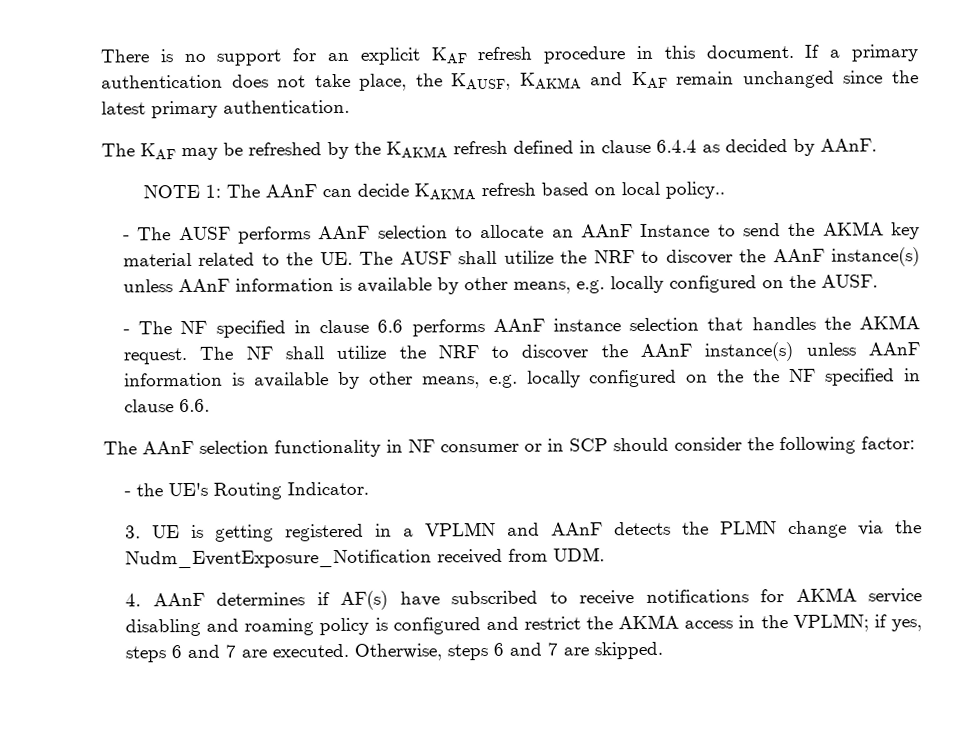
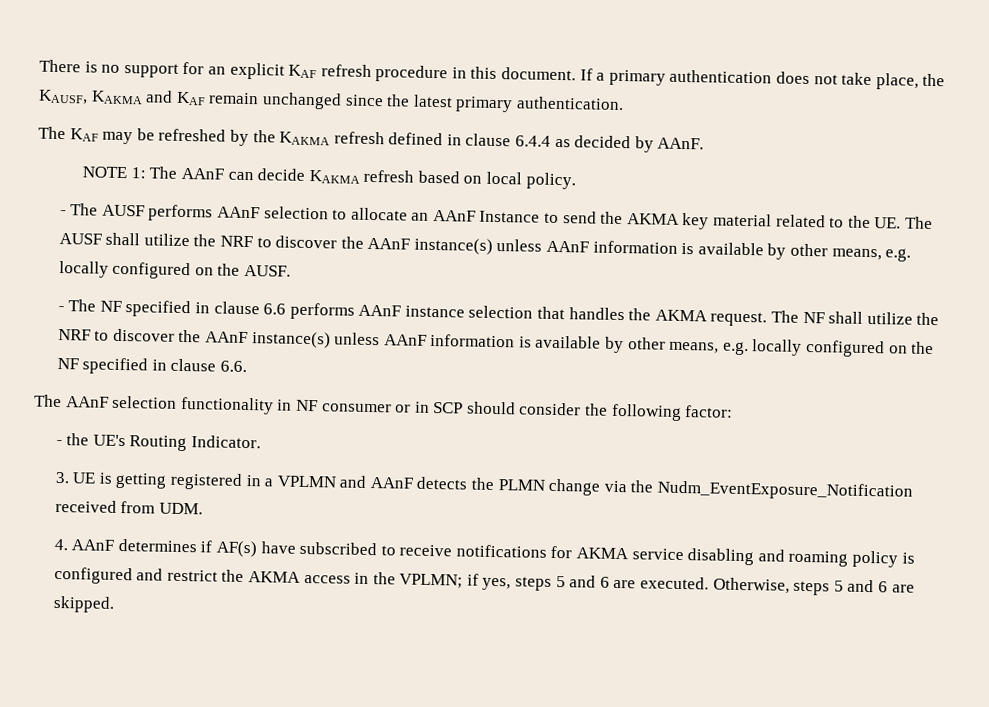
- NOTE 1: The AAnF can decide KAKMA refresh based on local policy..
+ NOTE 1: The AAnF can decide KAKMA refresh based on local policy.
- The NF shall utilize the NRF to discover the AAnF instance(s) unless AAnF information is available by other means, e.g. locally configured on the the NF specified in clause 6.6.
+ The NF shall utilize the NRF to discover the AAnF instance(s) unless AAnF information is available by other means, e.g. locally configured on the NF specified in clause 6.6.
- 4. AAnF determines if AF(s) have subscribed to receive notifications for AKMA service disabling and roaming policy is configured and restrict the AKMA access in the VPLMN; if yes, steps 6 and 7 are executed.
+ 4. AAnF determines if AF(s) have subscribed to receive notifications for AKMA service disabling and roaming policy is configured and restrict the AKMA access in the VPLMN; if yes, steps 5 and 6 are executed.
- Otherwise, steps 6 and 7 are skipped.
+ Otherwise, steps 5 and 6 are skipped.

